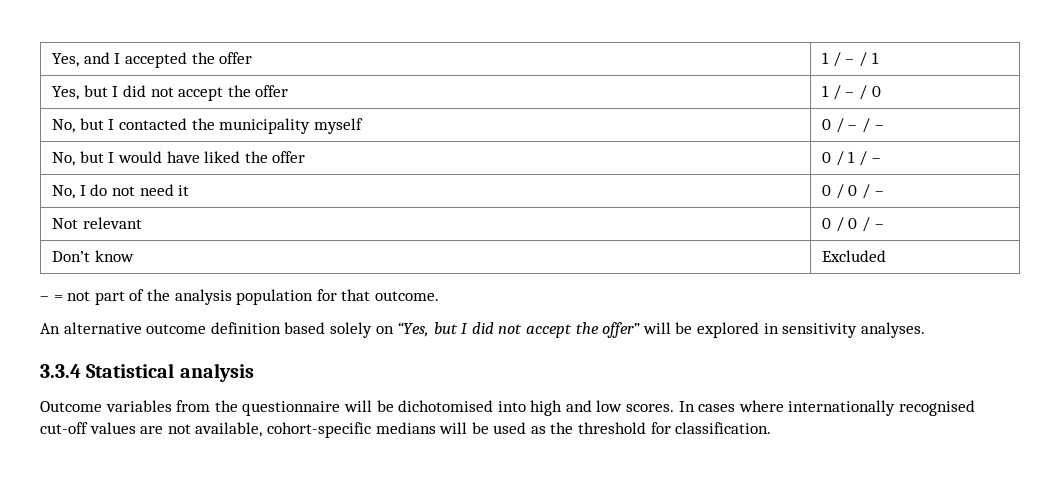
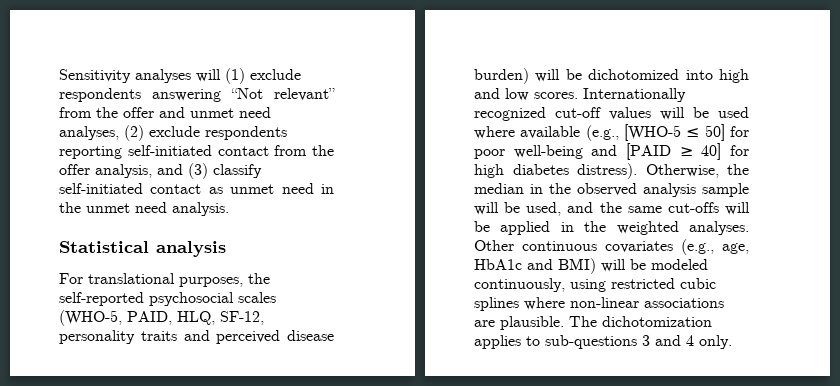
- Yes, and I accepted the offer | 1 / – / 1
- Yes, but I did not accept the offer | 1 / – / 0
- No, but I contacted the municipality myself | 0 / – / –
- No, but I would have liked the offer | 0 / 1 / –
- No, I do not need it | 0 / 0 / –
- Not relevant | 0 / 0 / –
- Don’t know | Excluded
- – = not part of the analysis population for that outcome.
- An alternative outcome definition based solely on “Yes, but I did not accept the offer” will be explored in sensitivity analyses.
- 3.3.4 Statistical analysis
- Outcome variables from the questionnaire will be dichotomised into high and low scores.
+ Sensitivity analyses will (1) exclude respondents answering “Not relevant” from the offer and unmet need analyses, (2) exclude respondents reporting self-initiated contact from the offer analysis, and (3) classify self-initiated contact as unmet need in the unmet need analysis.
+ Statistical analysis
+ For translational purposes, the self-reported psychosocial scales (WHO-5, PAID, HLQ, SF-12, personality traits and perceived disease burden) will be dichotomized into high and low scores.
- In cases where internationally recognised cut-off values are not available, cohort-specific medians will be used as the threshold for classification.
+ Internationally recognized cut-off values will be used where available (e.g., [WHO-5 ≤ 50] for poor well-being and [PAID ≥ 40] for high diabetes distress). Otherwise, the median in the observed analysis sample will be used, and the same cut-offs will be applied in the weighted analyses. Other continuous covariates (e.g., age, HbA1c and BMI) will be modeled continuously, using restricted cubic splines where non-linear associations are plausible. The dichotomization applies to sub-questions 3 and 4 only.

